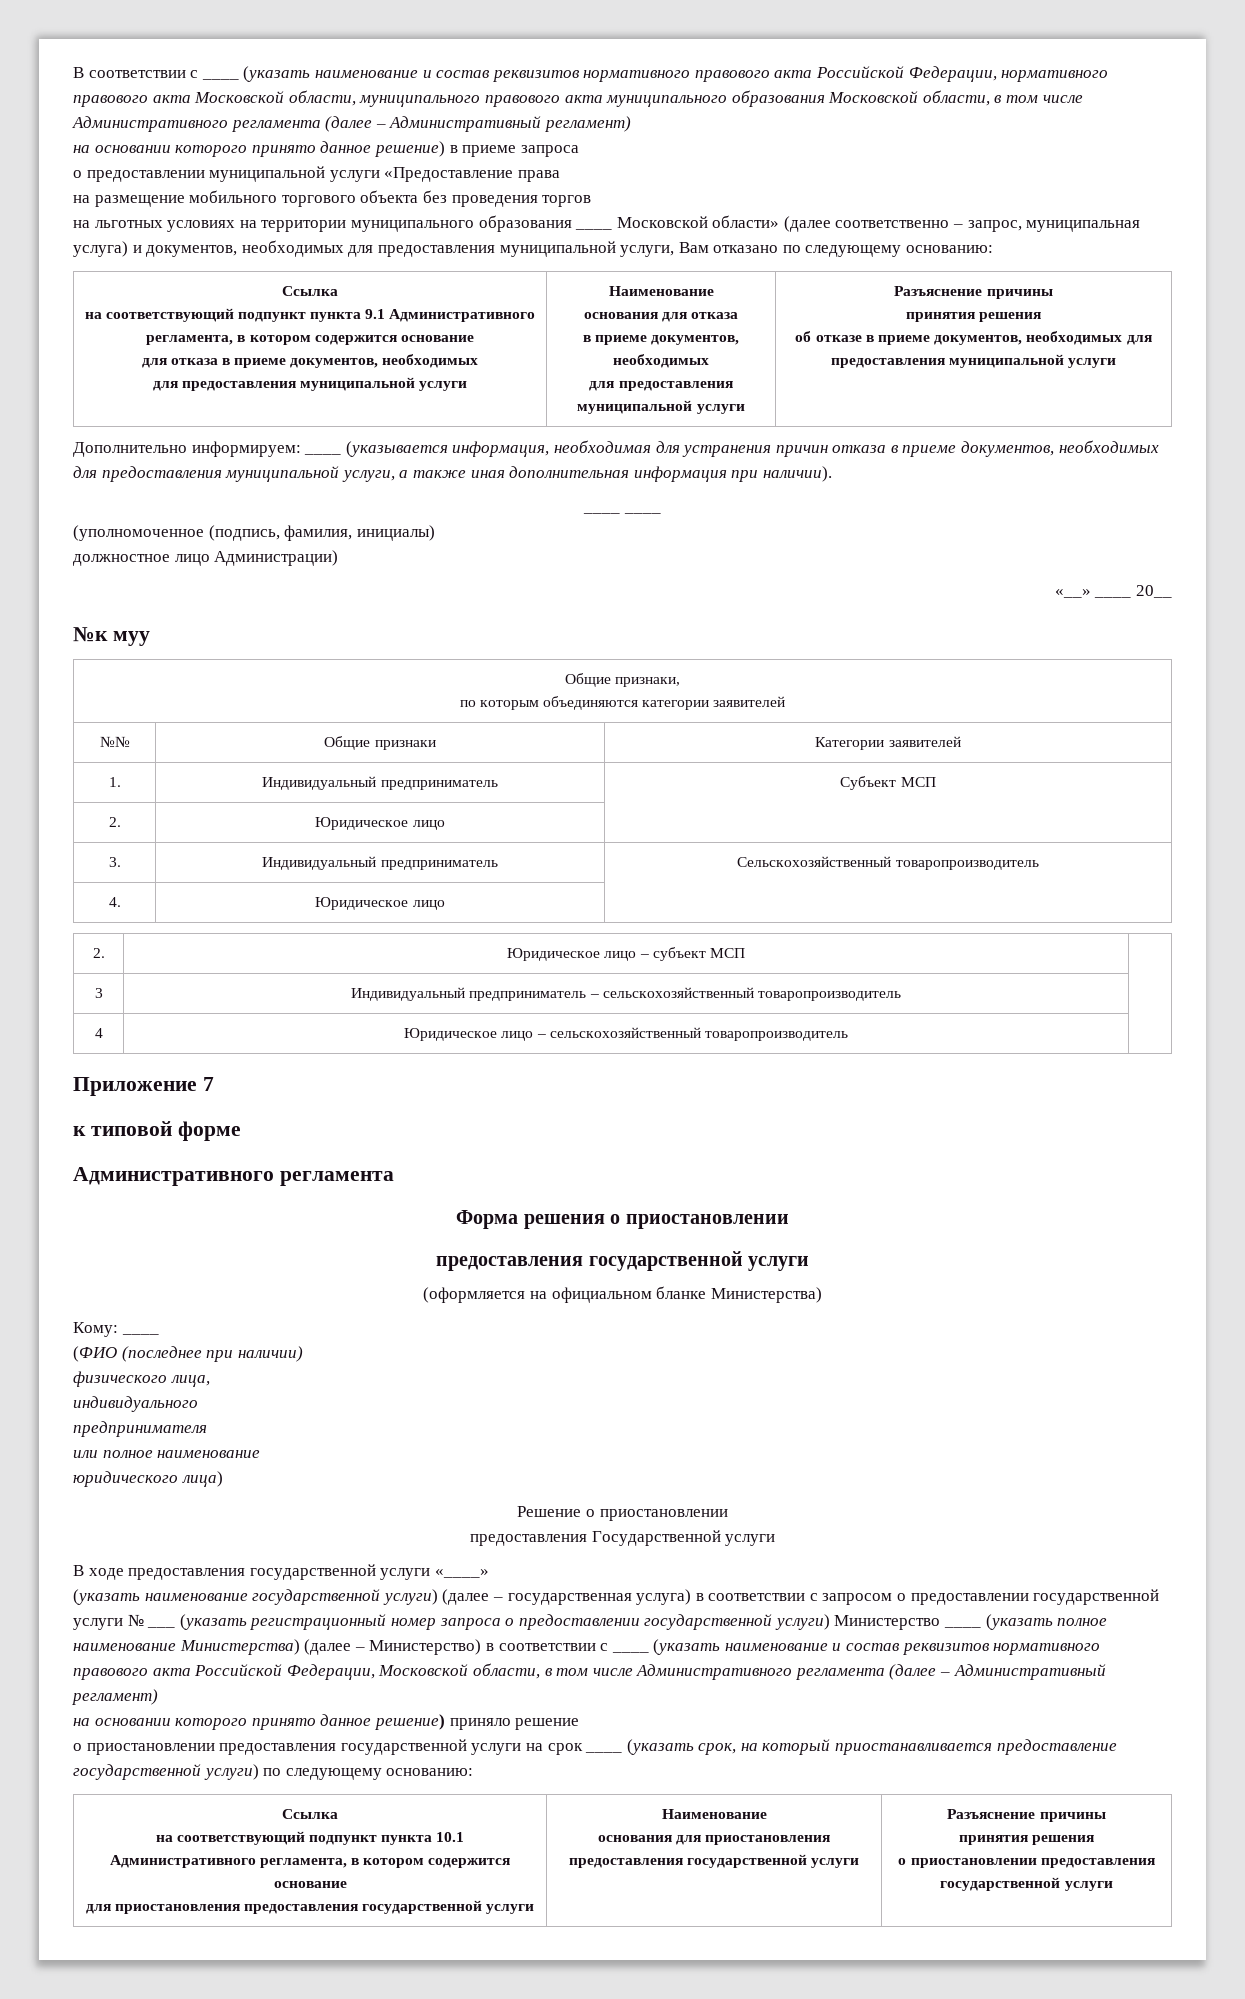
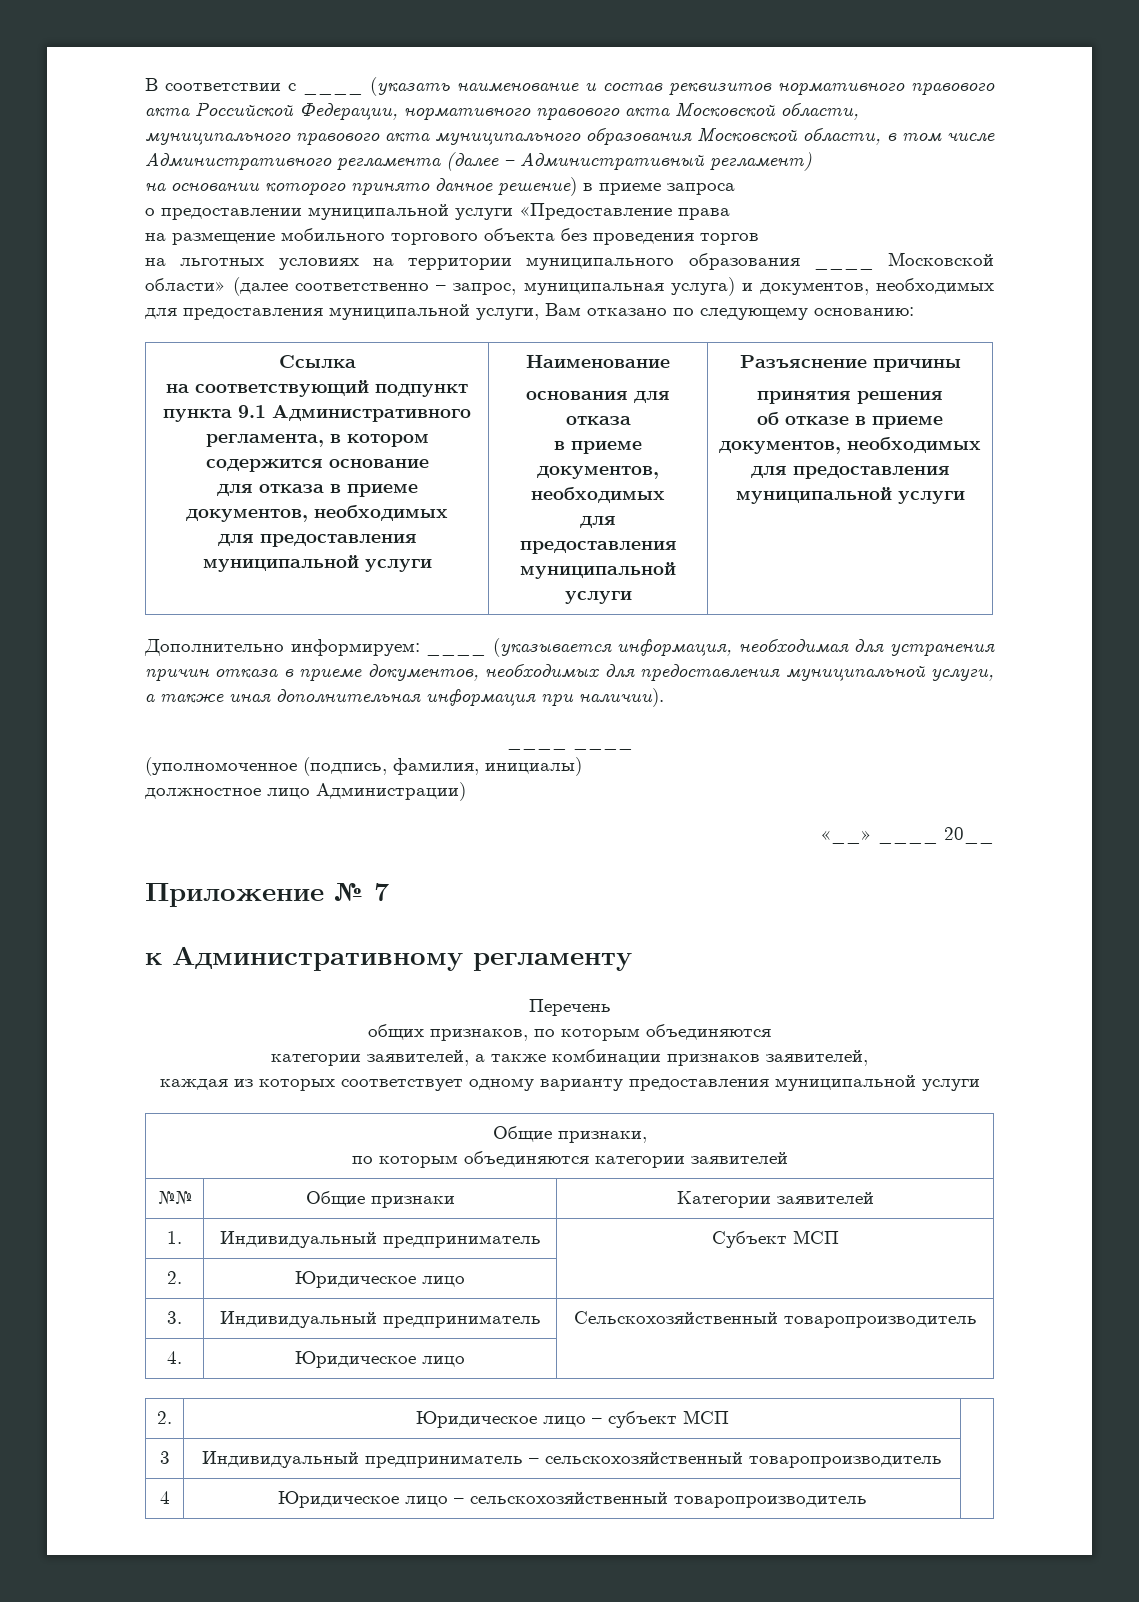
- №к муу
+ Приложение № 7
+ к Административному регламенту
+ Перечень
+ общих признаков, по которым объединяются
+ категории заявителей, а также комбинации признаков заявителей,
+ каждая из которых соответствует одному варианту предоставления муниципальной услуги
- Приложение 7
- к типовой форме
- Административного регламента
- Форма решения о приостановлении
- предоставления государственной услуги
- (оформляется на официальном бланке Министерства)
- Кому: ____
- (ФИО (последнее при наличии)
- физического лица,
- индивидуального
- предпринимателя
- или полное наименование
- юридического лица)
- Решение о приостановлении
- предоставления Государственной услуги
- В ходе предоставления государственной услуги «____»
- (указать наименование государственной услуги) (далее – государственная услуга) в соответствии с запросом о предоставлении государственной услуги № ___ (указать регистрационный номер запроса о предоставлении государственной услуги) Министерство ____ (указать полное наименование Министерства) (далее – Министерство) в соответствии с ____ (указать наименование и состав реквизитов нормативного правового акта Российской Федерации, Московской области, в том числе Административного регламента (далее – Административный регламент)
- на основании которого принято данное решение) приняло решение
- о приостановлении предоставления государственной услуги на срок ____ (указать срок, на который приостанавливается предоставление государственной услуги) по следующему основанию:
- Ссылка
- на соответствующий подпункт пункта 10.1 Административного регламента, в котором содержится основание
- для приостановления предоставления государственной услуги | Наименование
- основания для приостановления предоставления государственной услуги | Разъяснение причины
- принятия решения
- о приостановлении предоставления государственной услуги

